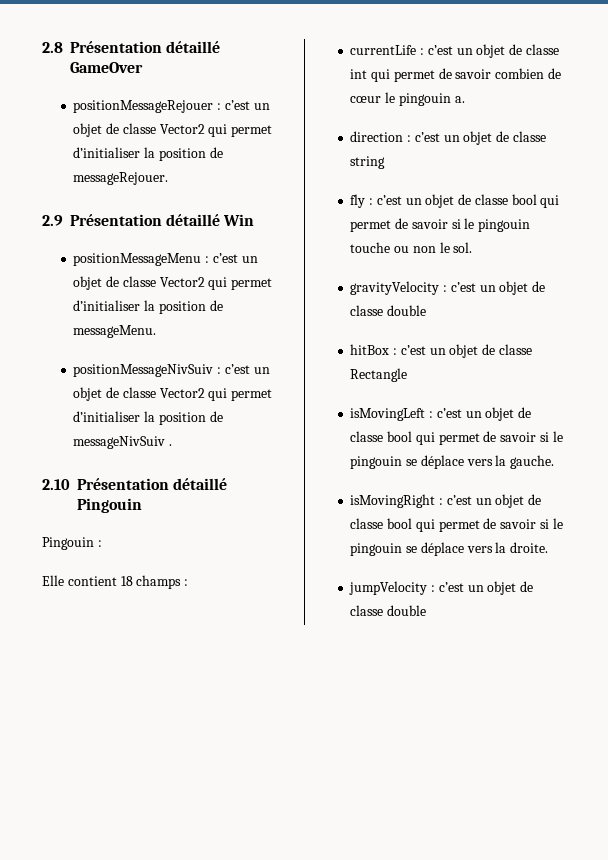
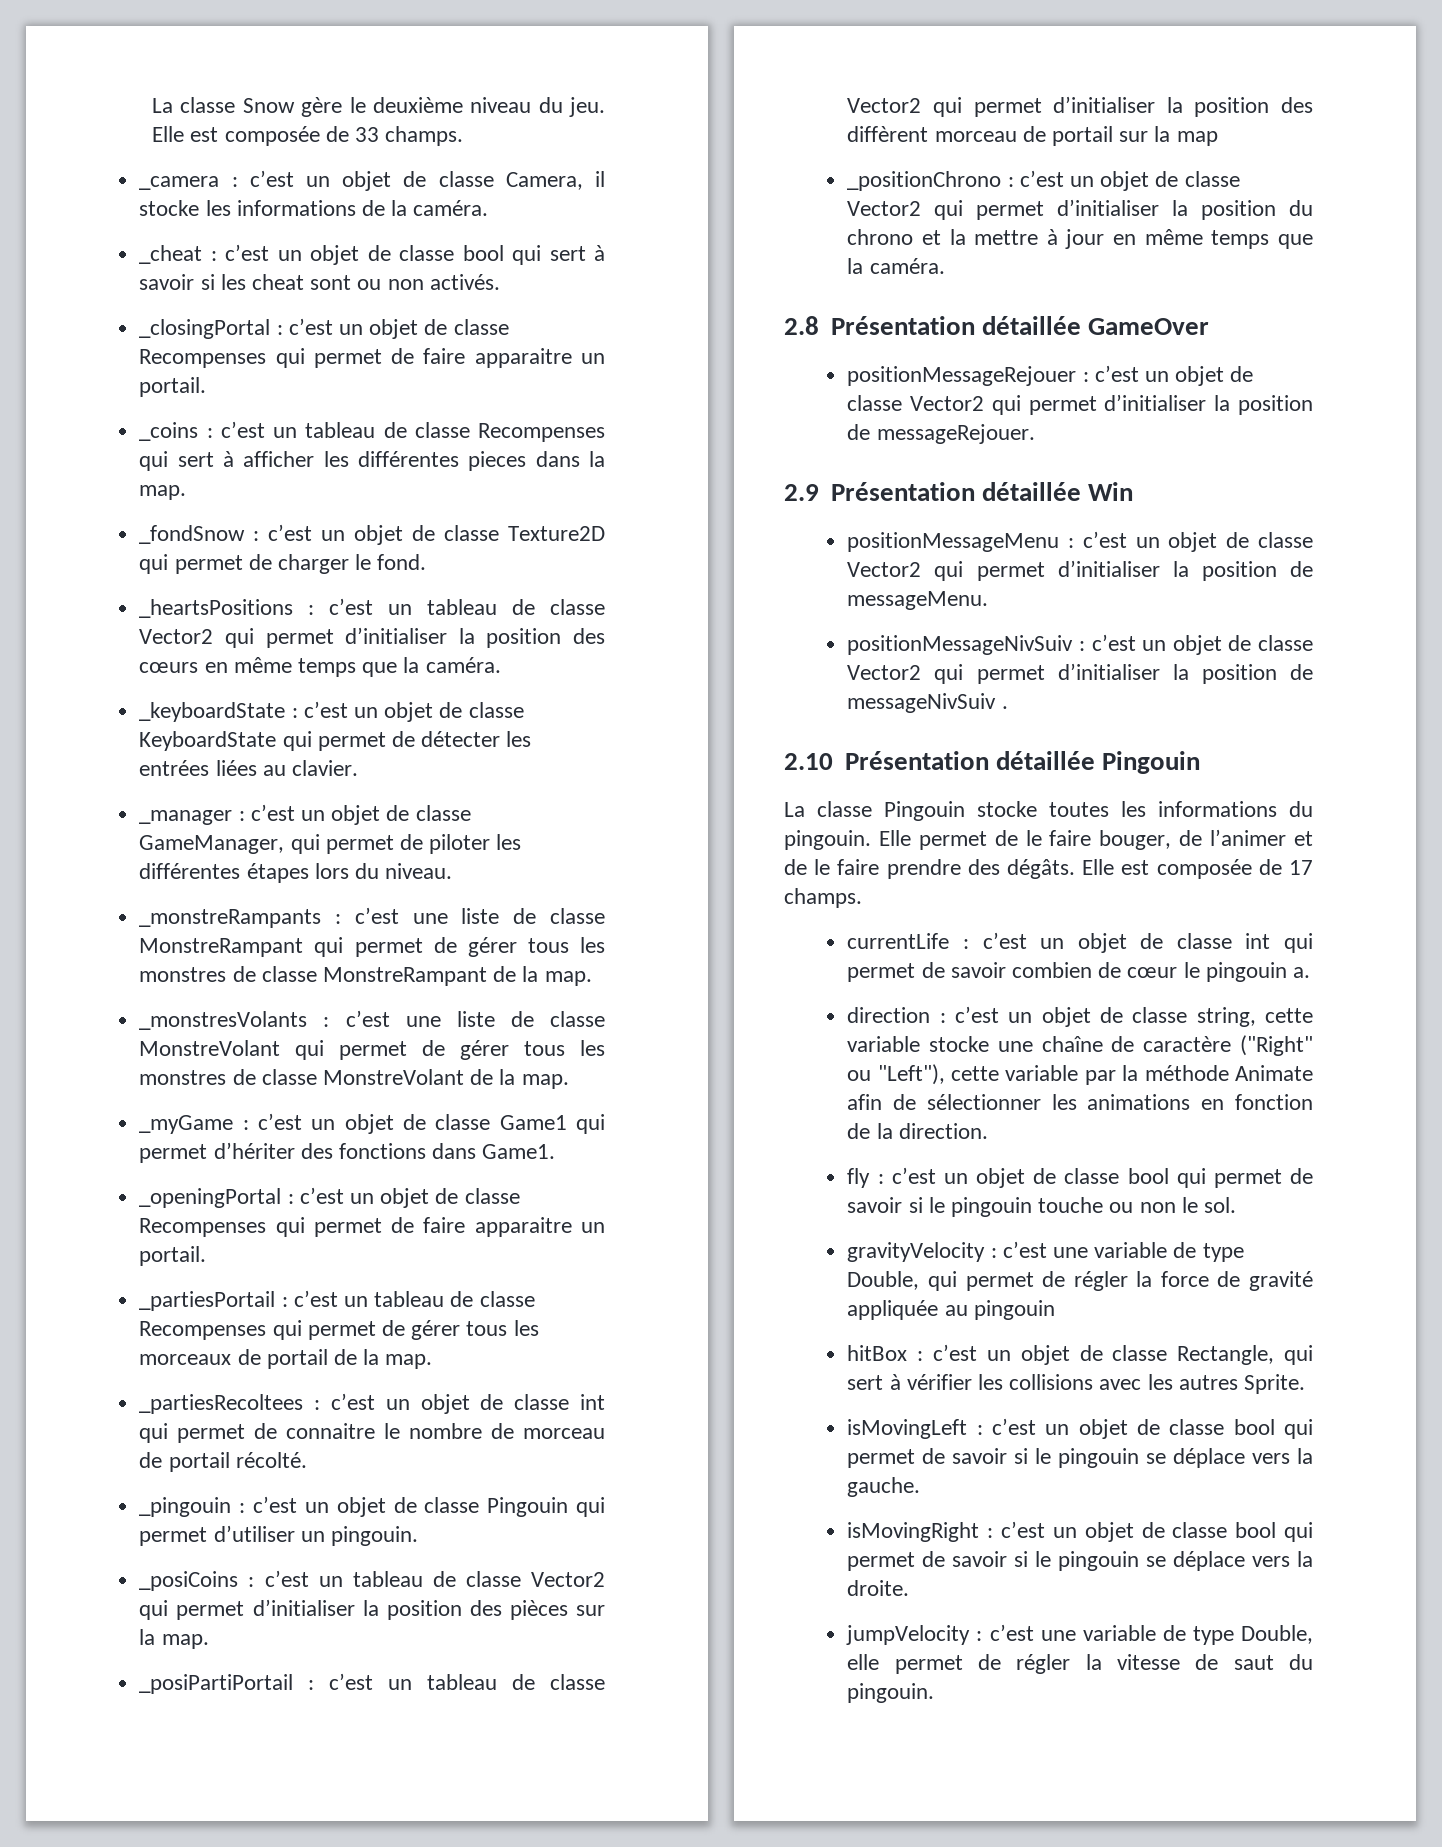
+ La classe Snow gère le deuxième niveau du jeu. Elle est composée de 33 champs.
+ _camera : c’est un objet de classe Camera, il stocke les informations de la caméra.
+ _cheat : c’est un objet de classe bool qui sert à savoir si les cheat sont ou non activés.
+ _closingPortal : c’est un objet de classe Recompenses qui permet de faire apparaitre un portail.
+ _coins : c’est un tableau de classe Recompenses qui sert à afficher les différentes pieces dans la map.
+ _fondSnow : c’est un objet de classe Texture2D qui permet de charger le fond.
+ _heartsPositions : c’est un tableau de classe Vector2 qui permet d’initialiser la position des cœurs en même temps que la caméra.
+ _keyboardState : c’est un objet de classe KeyboardState qui permet de détecter les entrées liées au clavier.
+ _manager : c’est un objet de classe GameManager, qui permet de piloter les différentes étapes lors du niveau.
+ _monstreRampants : c’est une liste de classe MonstreRampant qui permet de gérer tous les monstres de classe MonstreRampant de la map.
+ _monstresVolants : c’est une liste de classe MonstreVolant qui permet de gérer tous les monstres de classe MonstreVolant de la map.
+ _myGame : c’est un objet de classe Game1 qui permet d’hériter des fonctions dans Game1.
+ _openingPortal : c’est un objet de classe Recompenses qui permet de faire apparaitre un portail.
+ _partiesPortail : c’est un tableau de classe Recompenses qui permet de gérer tous les morceaux de portail de la map.
+ _partiesRecoltees : c’est un objet de classe int qui permet de connaitre le nombre de morceau de portail récolté.
+ _pingouin : c’est un objet de classe Pingouin qui permet d’utiliser un pingouin.
+ _posiCoins : c’est un tableau de classe Vector2 qui permet d’initialiser la position des pièces sur la map.
+ _posiPartiPortail : c’est un tableau de classe Vector2 qui permet d’initialiser la position des diffèrent morceau de portail sur la map
+ _positionChrono : c’est un objet de classe Vector2 qui permet d’initialiser la position du chrono et la mettre à jour en même temps que la caméra.
- 2.8 Présentation détaillé GameOver
+ 2.8 Présentation détaillée GameOver
- 2.9 Présentation détaillé Win
+ 2.9 Présentation détaillée Win
- 2.10 Présentation détaillé Pingouin
+ 2.10 Présentation détaillée Pingouin
- Pingouin :
- Elle contient 18 champs :
+ La classe Pingouin stocke toutes les informations du pingouin. Elle permet de le faire bouger, de l’animer et de le faire prendre des dégâts. Elle est composée de 17 champs.
- direction : c’est un objet de classe string
+ direction : c’est un objet de classe string, cette variable stocke une chaîne de caractère ("Right" ou "Left"), cette variable par la méthode Animate afin de sélectionner les animations en fonction de la direction.
- gravityVelocity : c’est un objet de classe double
+ gravityVelocity : c’est une variable de type Double, qui permet de régler la force de gravité appliquée au pingouin
- hitBox : c’est un objet de classe Rectangle
+ hitBox : c’est un objet de classe Rectangle, qui sert à vérifier les collisions avec les autres Sprite.
- jumpVelocity : c’est un objet de classe double
+ jumpVelocity : c’est une variable de type Double, elle permet de régler la vitesse de saut du pingouin.

